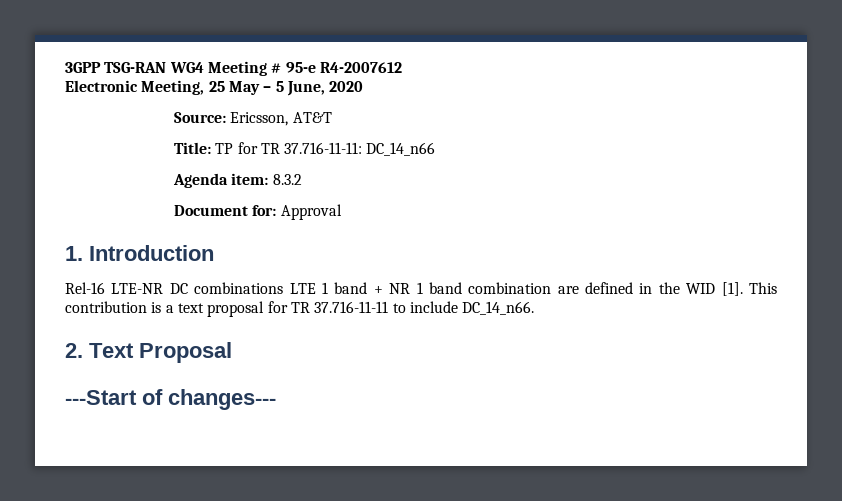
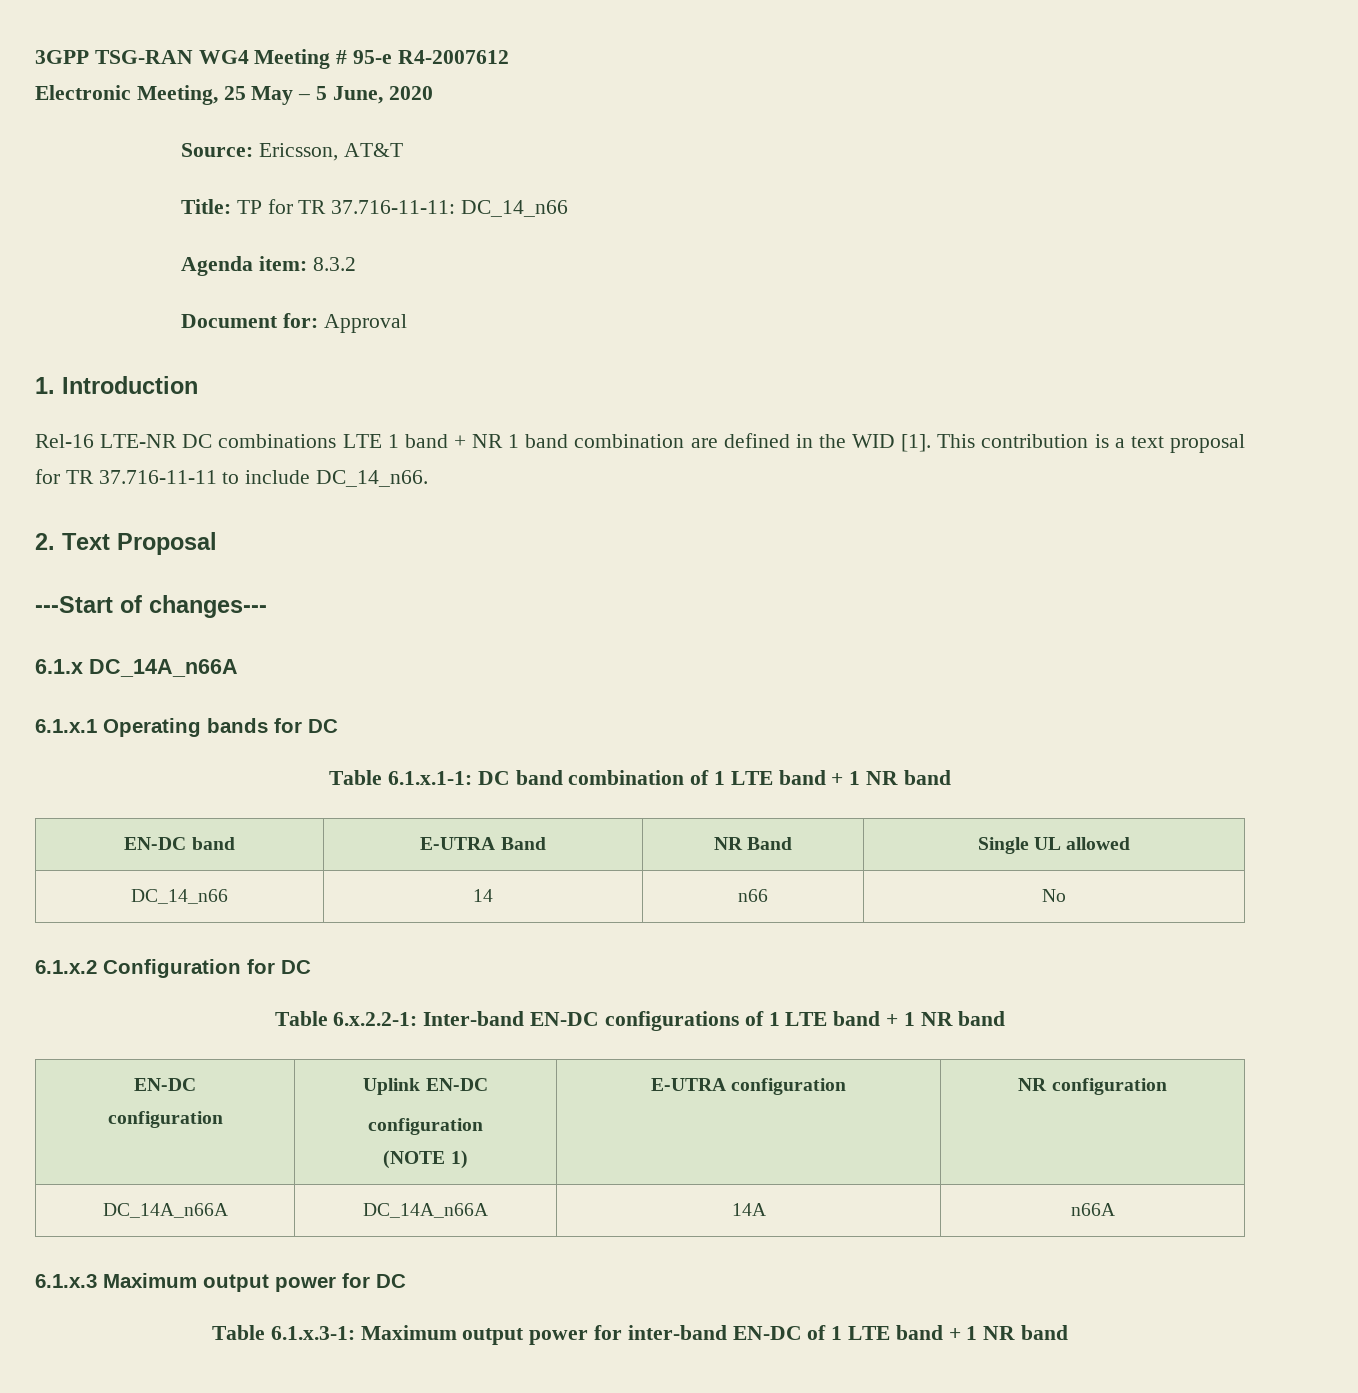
+ 6.1.x DC_14A_n66A
+ 6.1.x.1 Operating bands for DC
+ Table 6.1.x.1-1: DC band combination of 1 LTE band + 1 NR band
+ EN-DC band | E-UTRA Band | NR Band | Single UL allowed
+ DC_14_n66 | 14 | n66 | No
+ 6.1.x.2 Configuration for DC
+ Table 6.x.2.2-1: Inter-band EN-DC configurations of 1 LTE band + 1 NR band
+ EN-DC
+ configuration | Uplink EN-DC
+ configuration
+ (NOTE 1) | E-UTRA configuration | NR configuration
+ DC_14A_n66A | DC_14A_n66A | 14A | n66A
+ 6.1.x.3 Maximum output power for DC
+ Table 6.1.x.3-1: Maximum output power for inter-band EN-DC of 1 LTE band + 1 NR band

